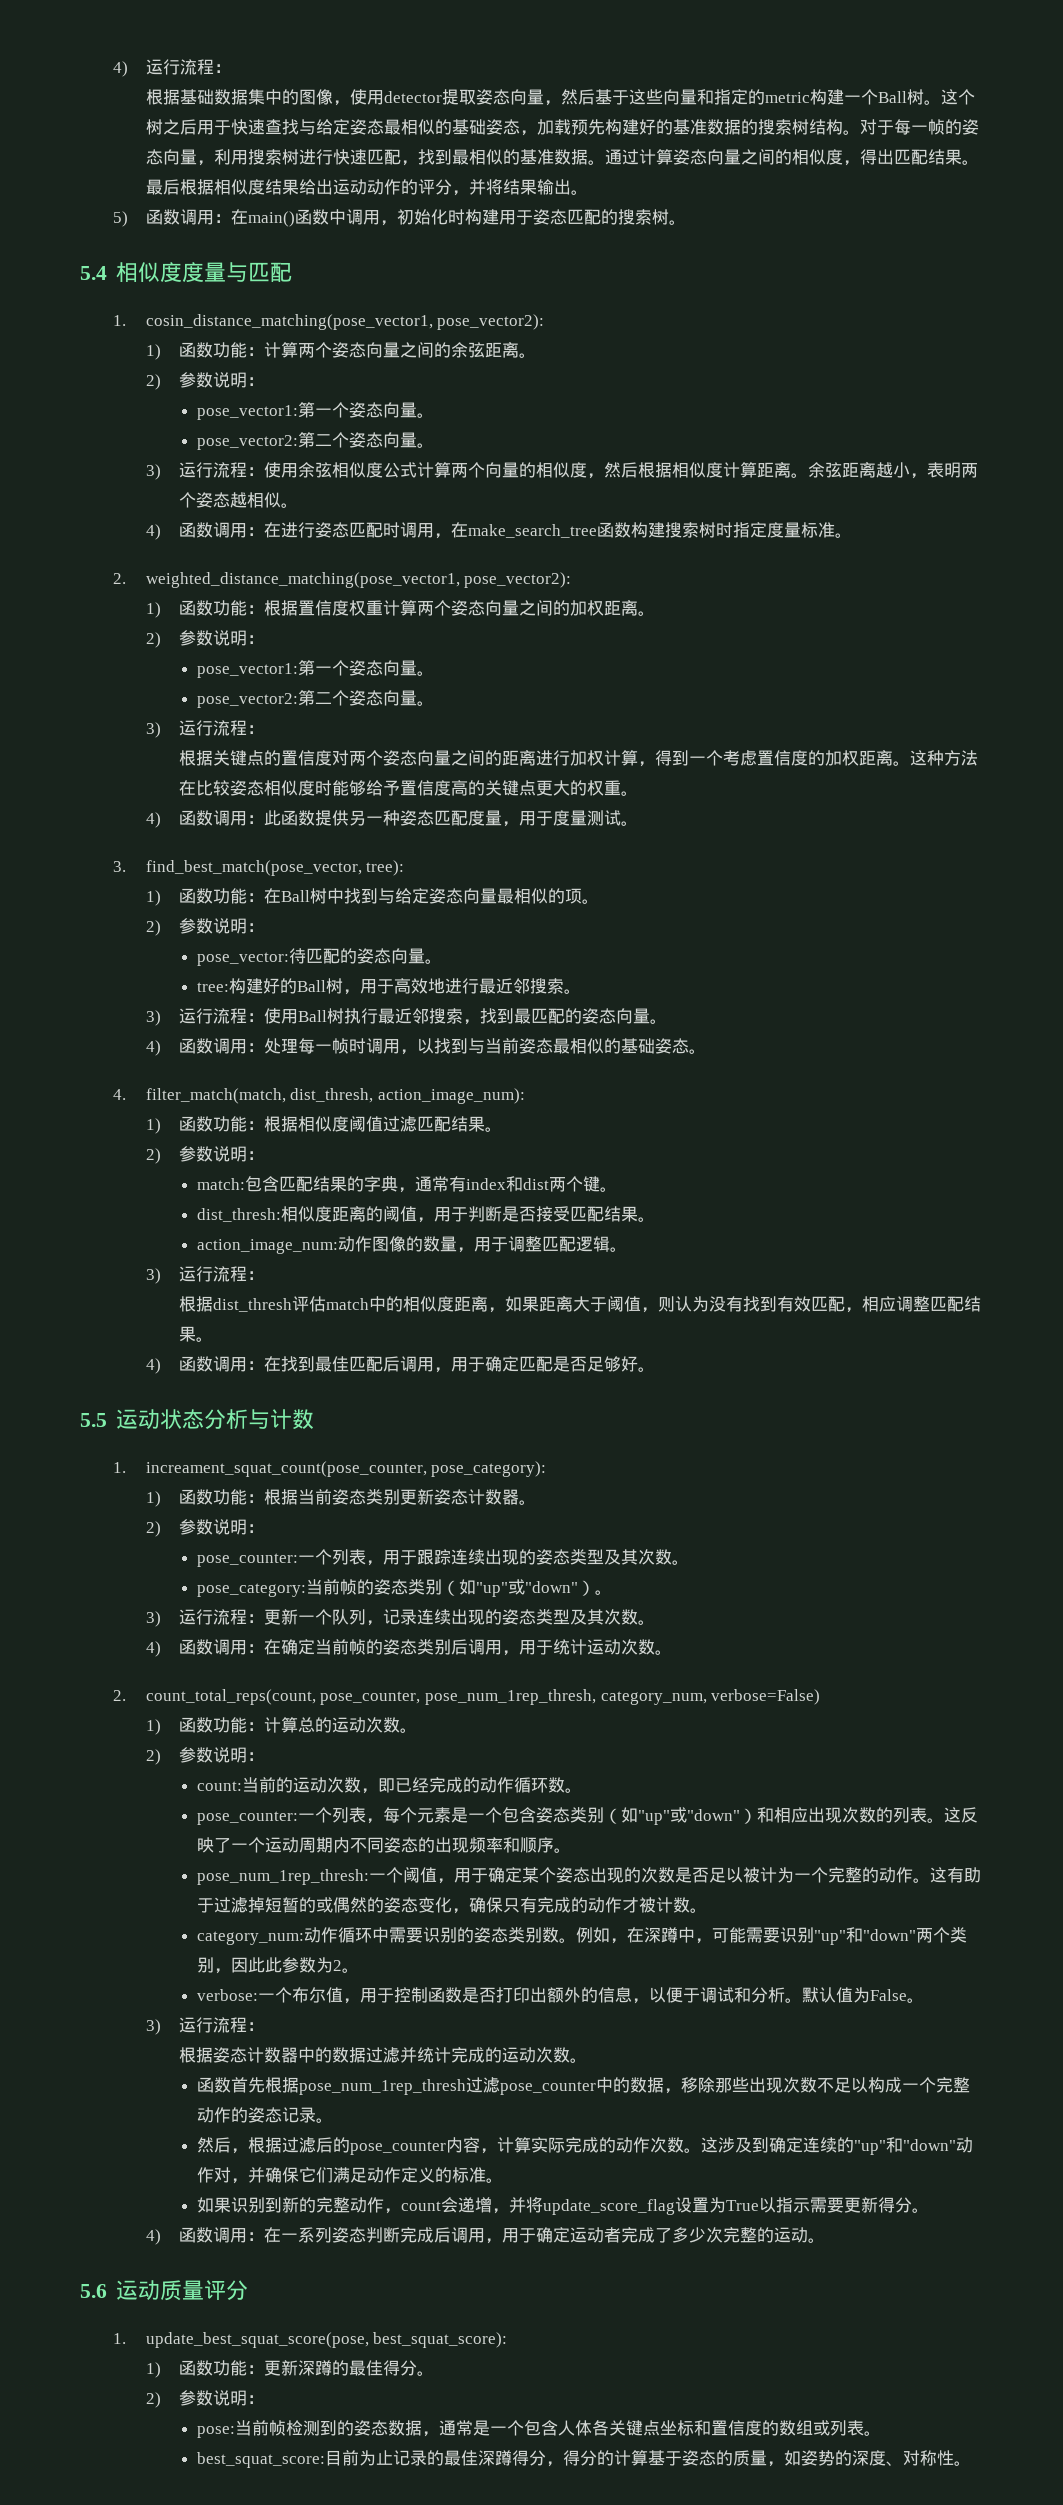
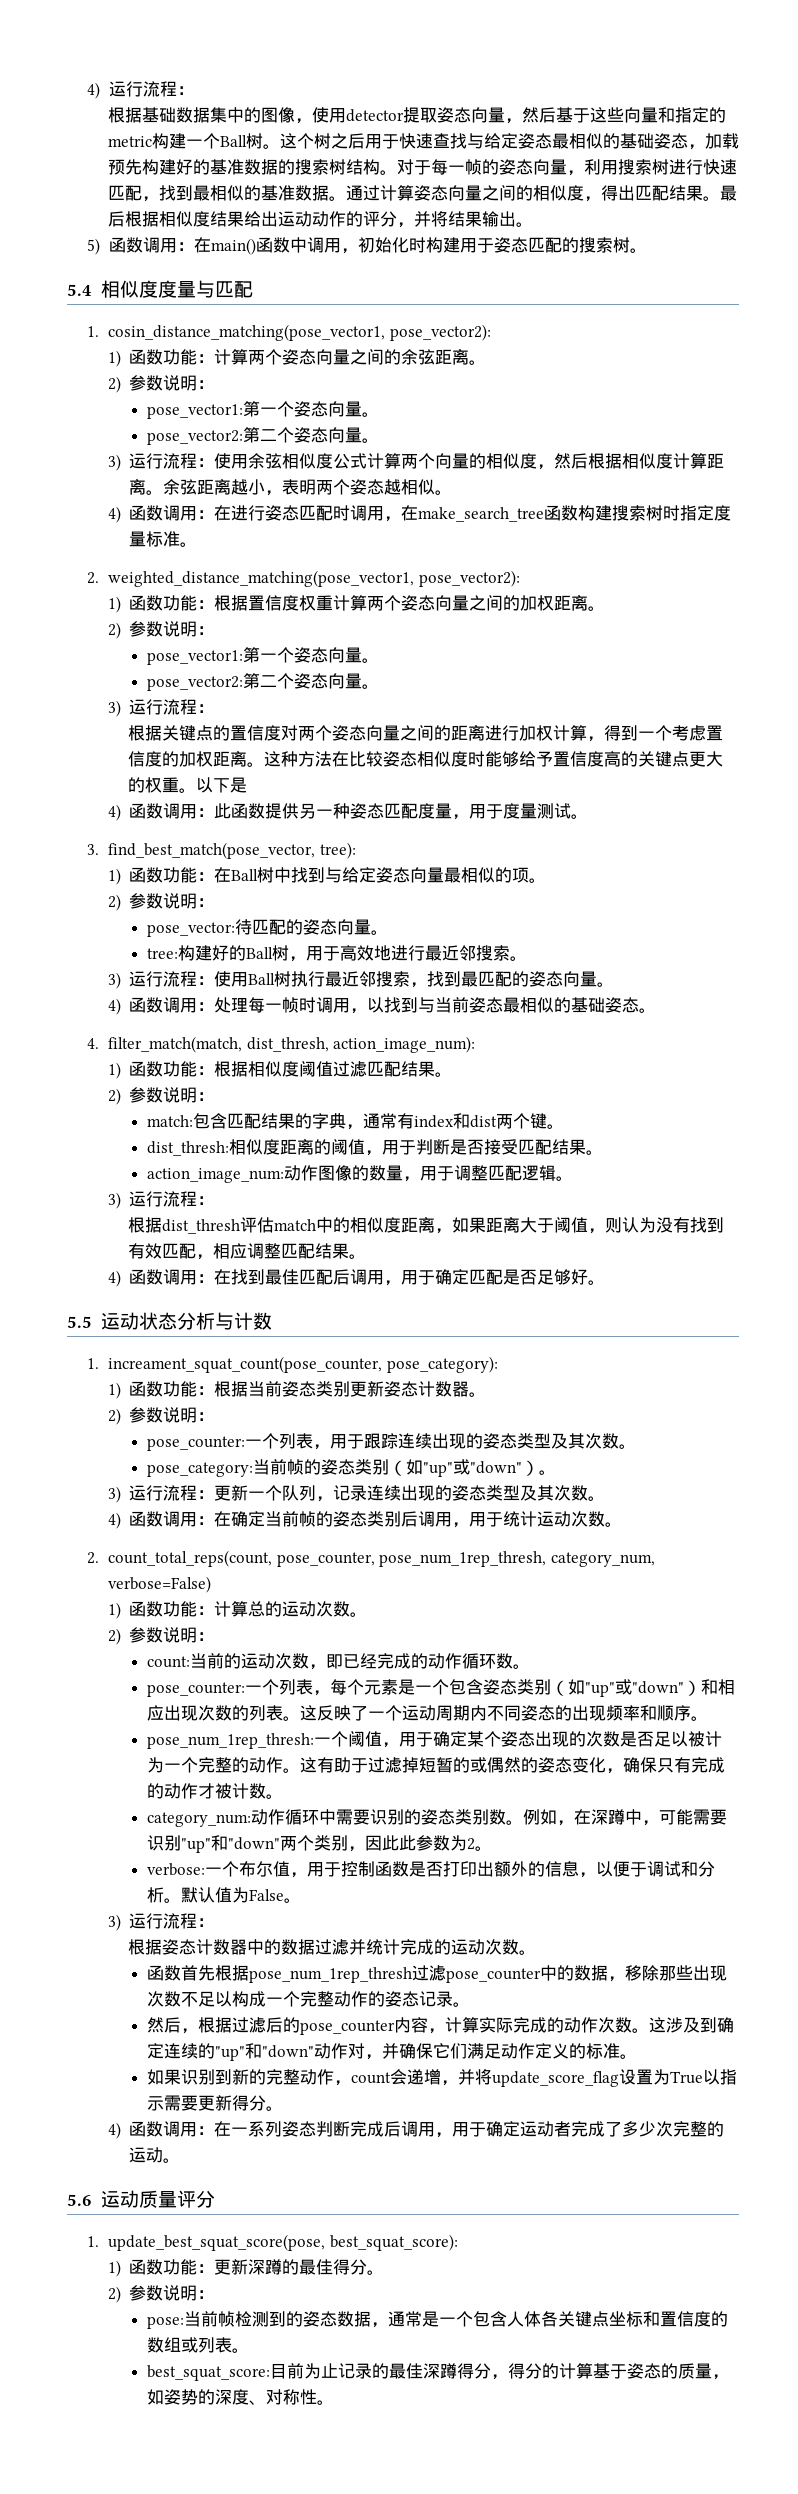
+ 以下是

